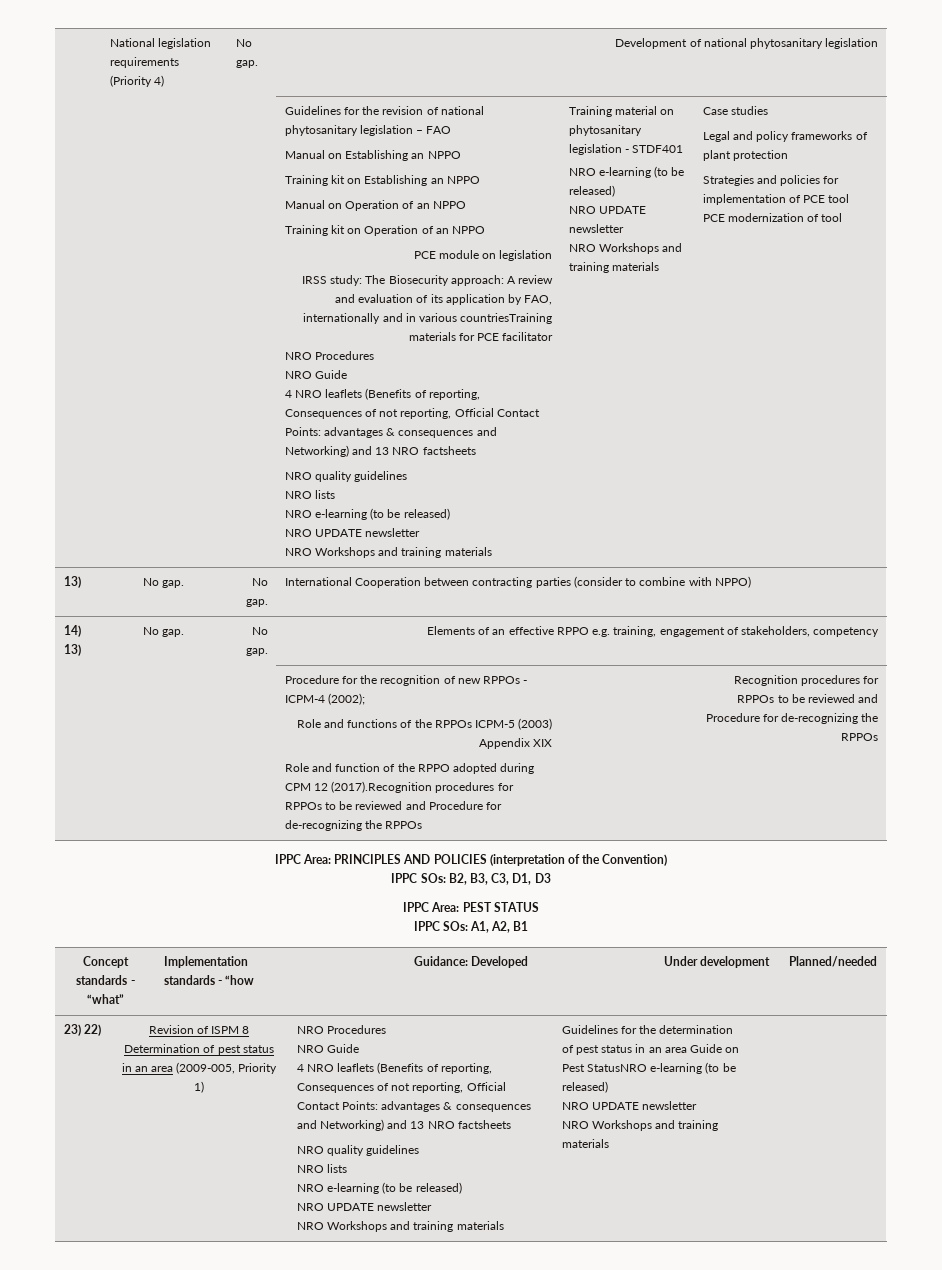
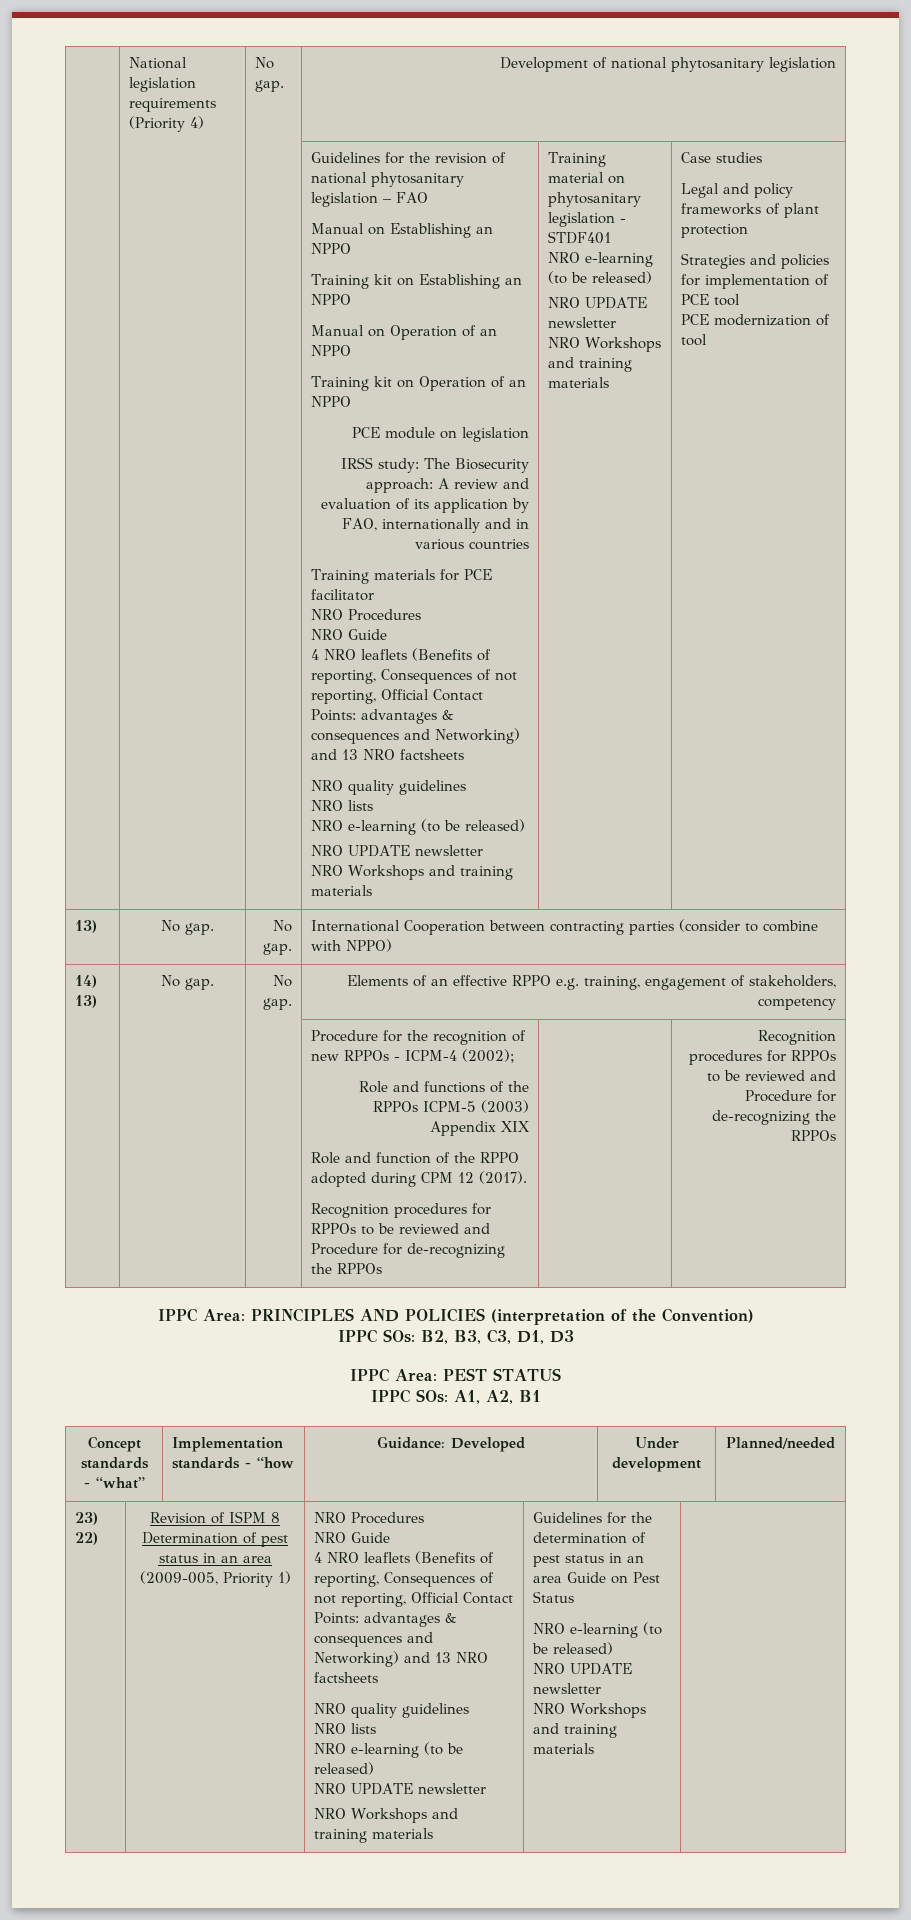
- IRSS study: The Biosecurity approach: A review and evaluation of its application by FAO, internationally and in various countriesTraining materials for PCE facilitator
+ IRSS study: The Biosecurity approach: A review and evaluation of its application by FAO, internationally and in various countries
+ Training materials for PCE facilitator
- Role and function of the RPPO adopted during CPM 12 (2017).Recognition procedures for RPPOs to be reviewed and Procedure for de-recognizing the RPPOs
+ Role and function of the RPPO adopted during CPM 12 (2017).
+ Recognition procedures for RPPOs to be reviewed and Procedure for de-recognizing the RPPOs
- Guidelines for the determination of pest status in an area Guide on Pest StatusNRO e-learning (to be released)
+ Guidelines for the determination of pest status in an area Guide on Pest Status
+ NRO e-learning (to be released)

